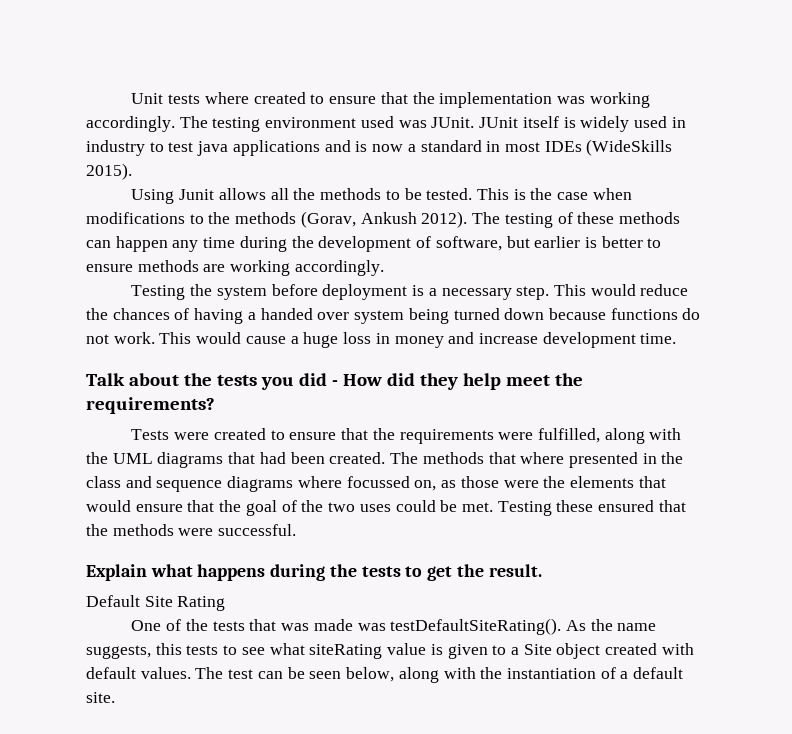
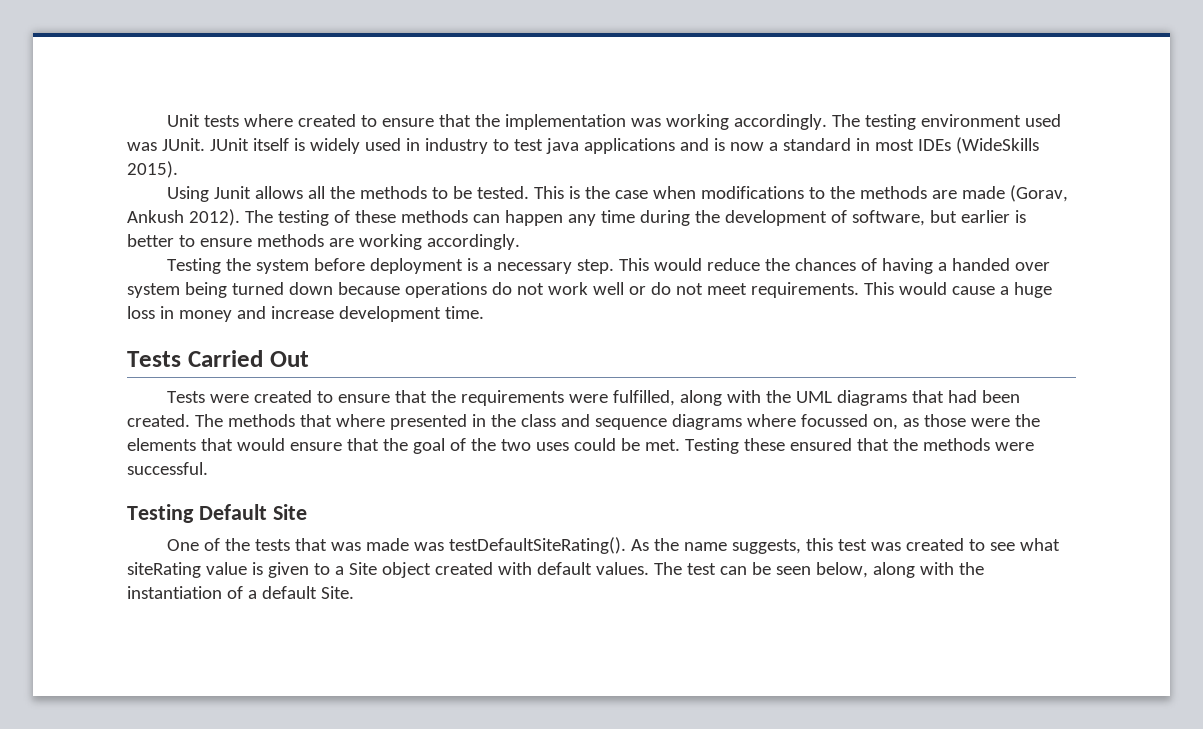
- This is the case when modifications to the methods (Gorav, Ankush 2012).
+ This is the case when modifications to the methods are made (Gorav, Ankush 2012).
- This would reduce the chances of having a handed over system being turned down because functions do not work.
+ This would reduce the chances of having a handed over system being turned down because operations do not work well or do not meet requirements.
- Talk about the tests you did - How did they help meet the requirements?
+ Tests Carried Out
- Explain what happens during the tests to get the result.
- Default Site Rating
+ Testing Default Site
- As the name suggests, this tests to see what siteRating value is given to a Site object created with default values.
+ As the name suggests, this test was created to see what siteRating value is given to a Site object created with default values.
- The test can be seen below, along with the instantiation of a default site.
+ The test can be seen below, along with the instantiation of a default Site.

